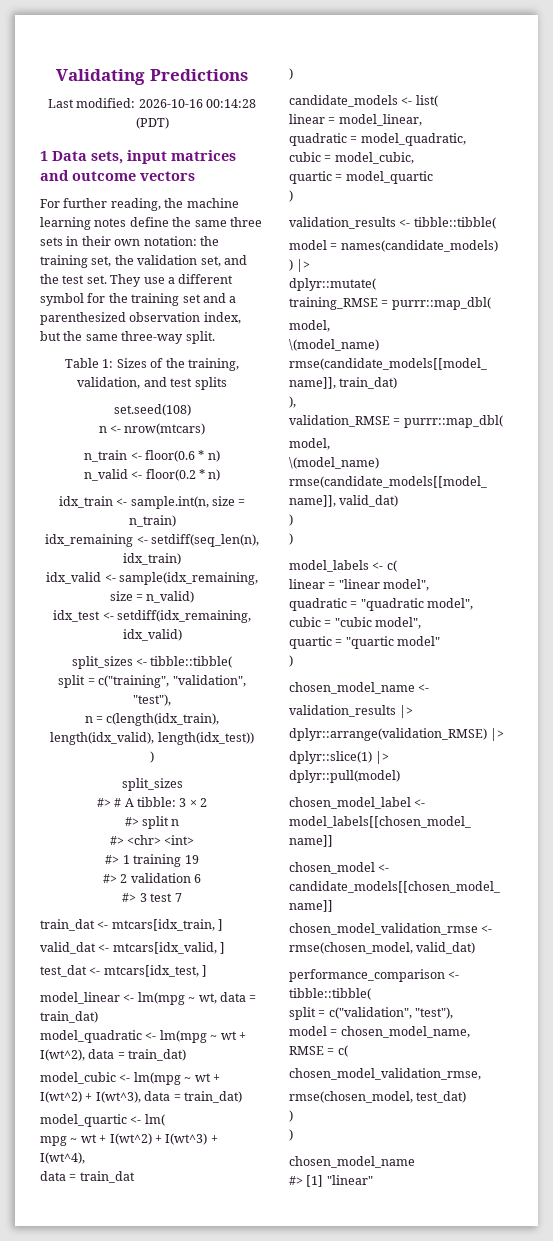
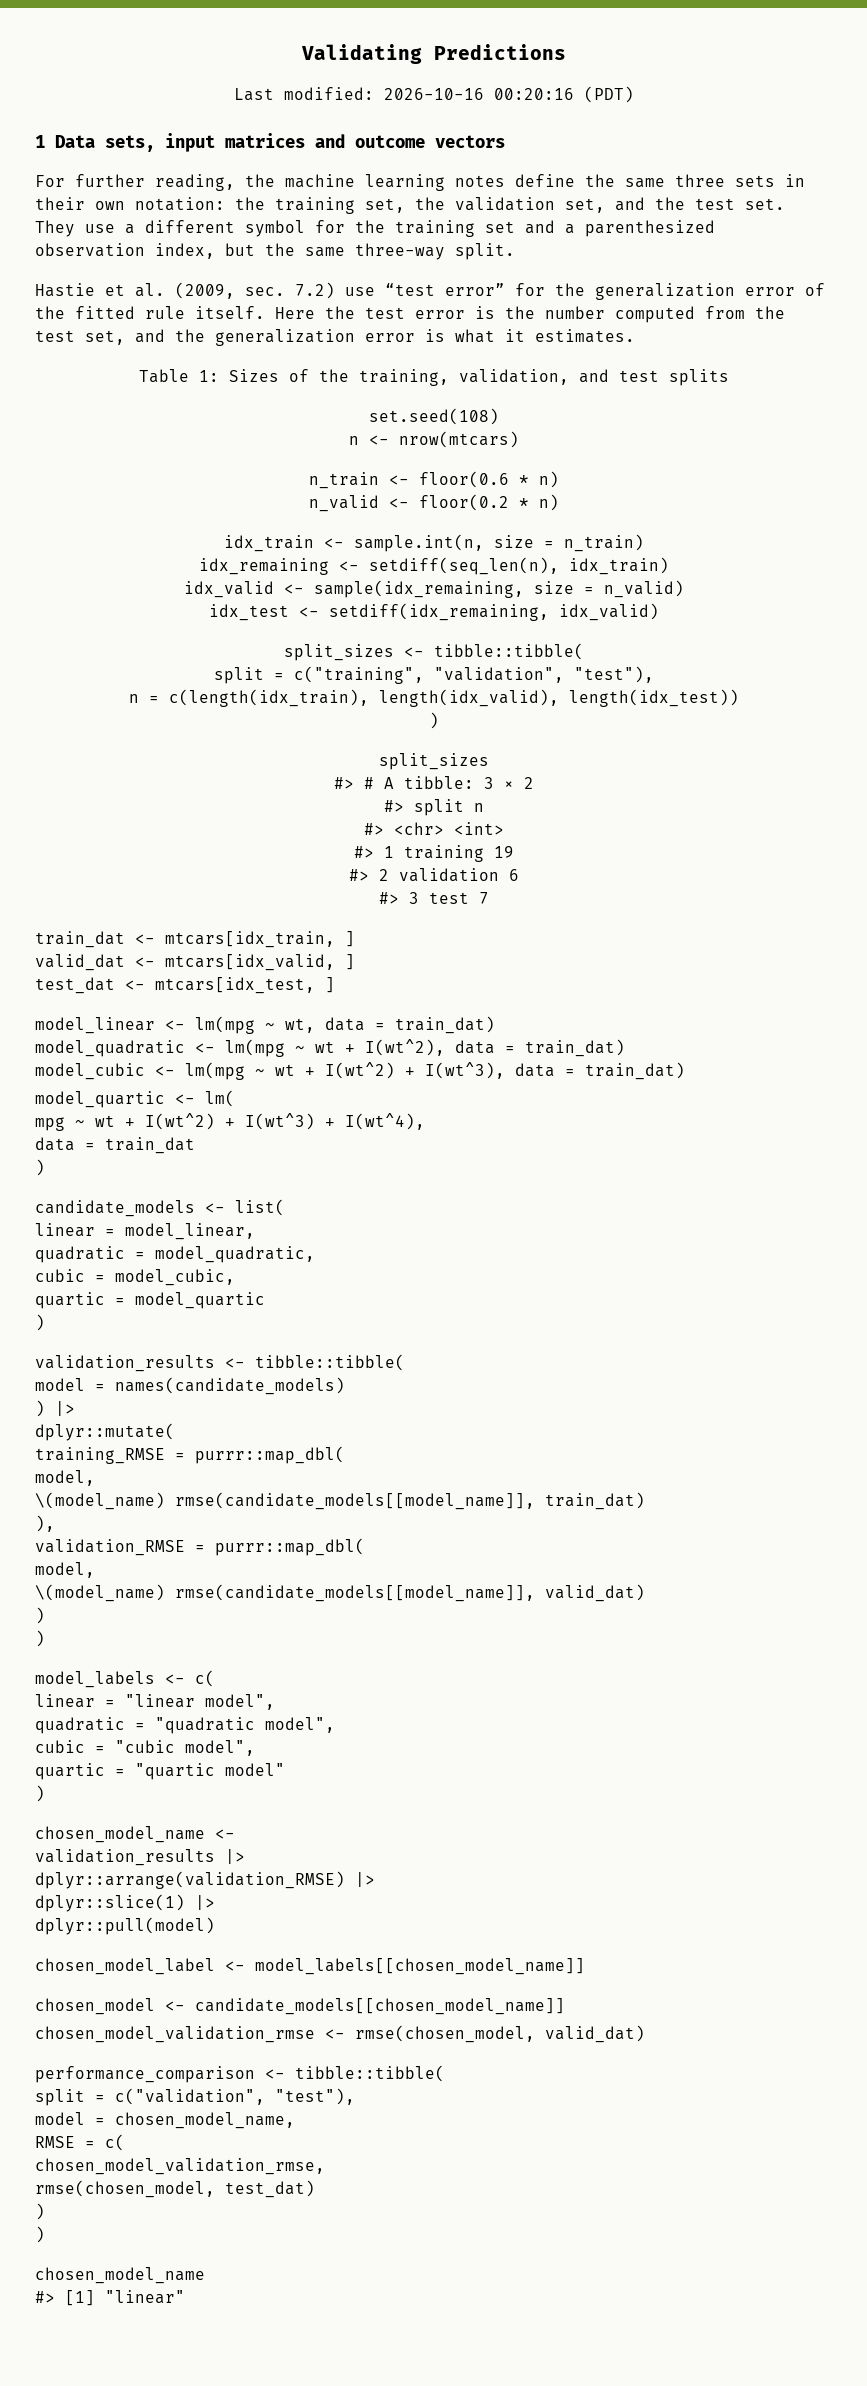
- Last modified: 2026-10-16 00:14:28 (PDT)
+ Last modified: 2026-10-16 00:20:16 (PDT)
+ Hastie et al. (2009, sec. 7.2) use “test error” for the generalization error of the fitted rule itself. Here the test error is the number computed from the test set, and the generalization error is what it estimates.

